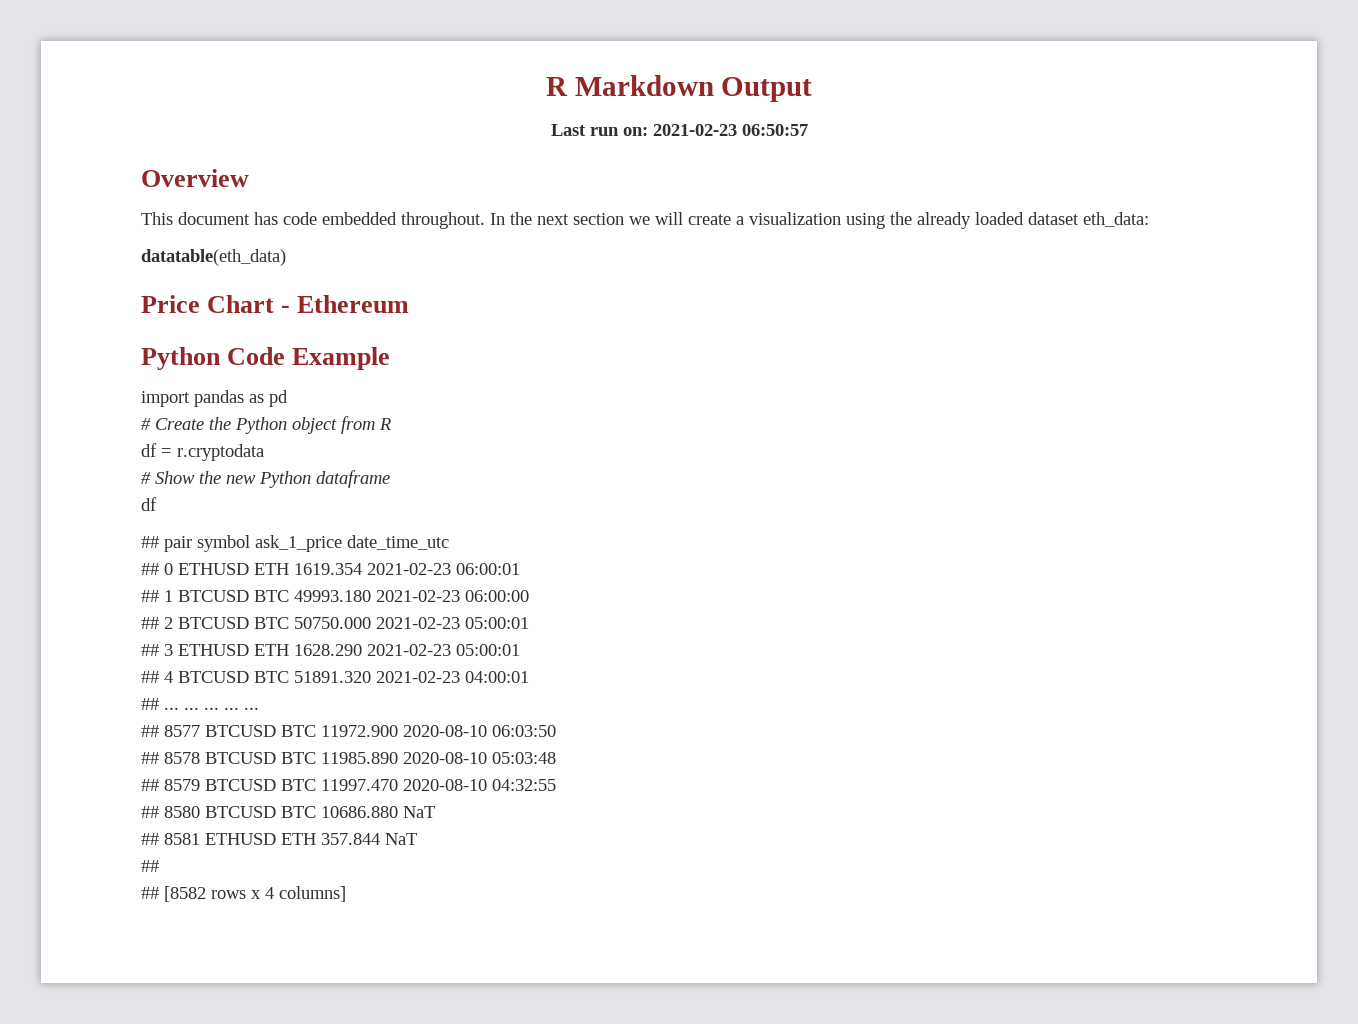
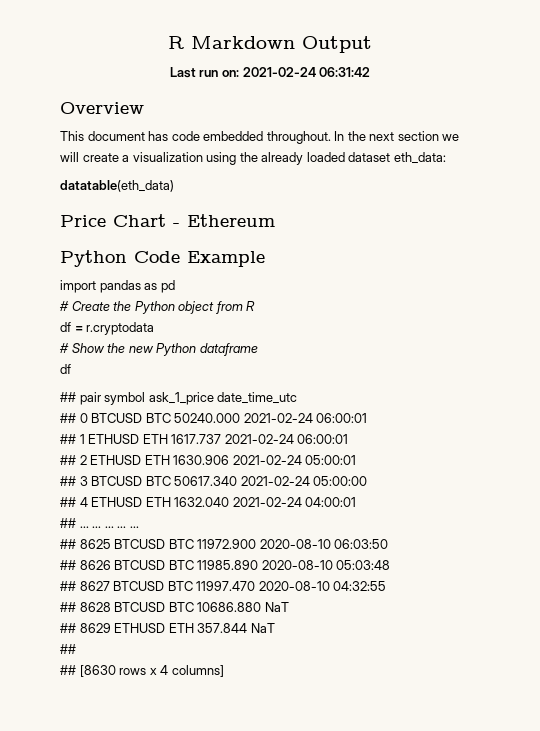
- Last run on: 2021-02-23 06:50:57
+ Last run on: 2021-02-24 06:31:42
- ## 0 ETHUSD ETH 1619.354 2021-02-23 06:00:01
+ ## 0 BTCUSD BTC 50240.000 2021-02-24 06:00:01
- ## 1 BTCUSD BTC 49993.180 2021-02-23 06:00:00
- ## 2 BTCUSD BTC 50750.000 2021-02-23 05:00:01
- ## 3 ETHUSD ETH 1628.290 2021-02-23 05:00:01
- ## 4 BTCUSD BTC 51891.320 2021-02-23 04:00:01
+ ## 1 ETHUSD ETH 1617.737 2021-02-24 06:00:01
+ ## 2 ETHUSD ETH 1630.906 2021-02-24 05:00:01
+ ## 3 BTCUSD BTC 50617.340 2021-02-24 05:00:00
+ ## 4 ETHUSD ETH 1632.040 2021-02-24 04:00:01
- ## 8577 BTCUSD BTC 11972.900 2020-08-10 06:03:50
+ ## 8625 BTCUSD BTC 11972.900 2020-08-10 06:03:50
- ## 8578 BTCUSD BTC 11985.890 2020-08-10 05:03:48
+ ## 8626 BTCUSD BTC 11985.890 2020-08-10 05:03:48
- ## 8579 BTCUSD BTC 11997.470 2020-08-10 04:32:55
+ ## 8627 BTCUSD BTC 11997.470 2020-08-10 04:32:55
- ## 8580 BTCUSD BTC 10686.880 NaT
+ ## 8628 BTCUSD BTC 10686.880 NaT
- ## 8581 ETHUSD ETH 357.844 NaT
+ ## 8629 ETHUSD ETH 357.844 NaT
- ## [8582 rows x 4 columns]
+ ## [8630 rows x 4 columns]

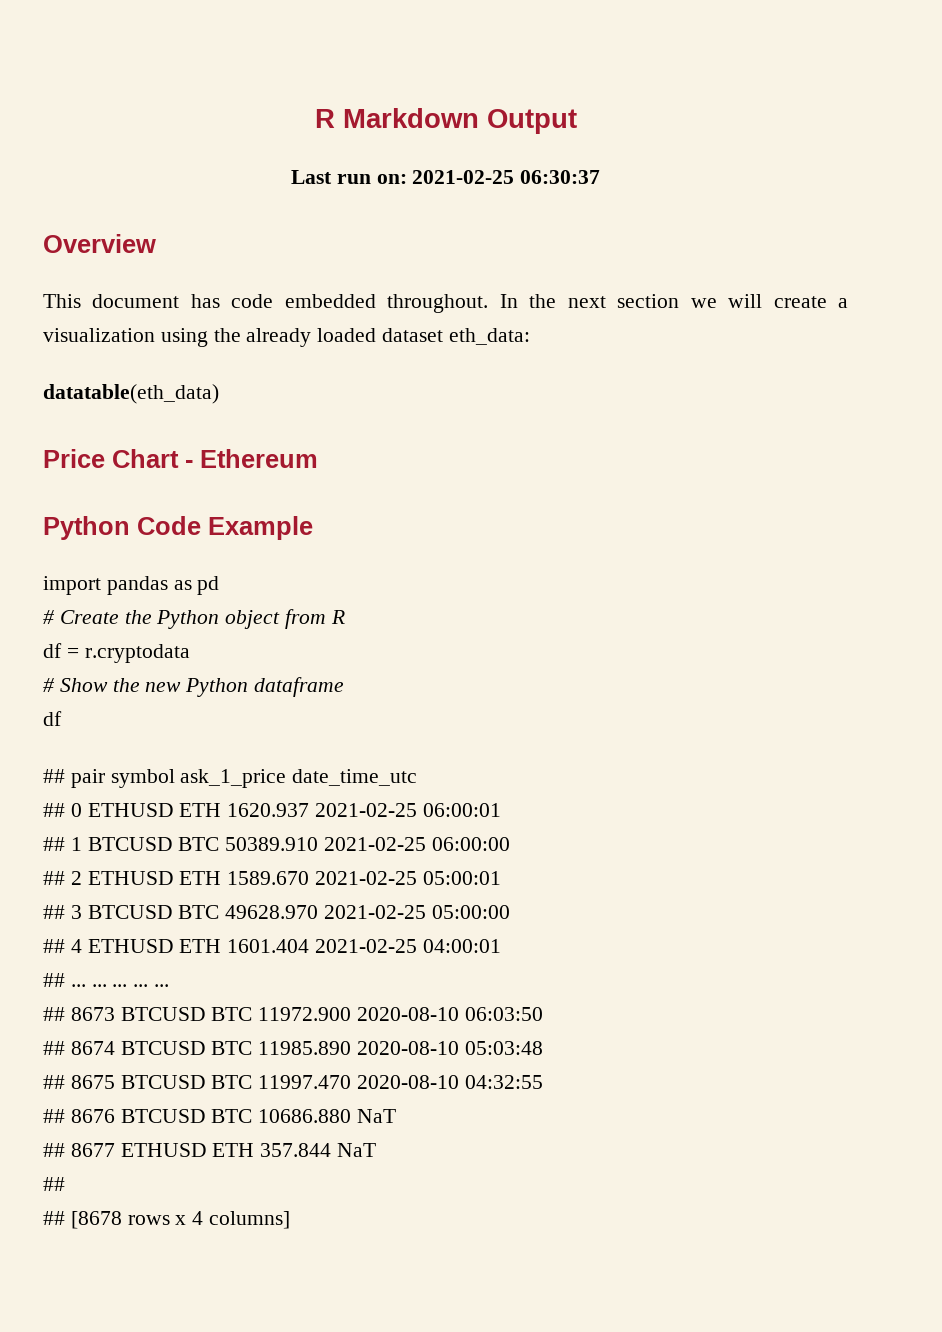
- Last run on: 2021-02-24 06:31:42
+ Last run on: 2021-02-25 06:30:37
- ## 0 BTCUSD BTC 50240.000 2021-02-24 06:00:01
+ ## 0 ETHUSD ETH 1620.937 2021-02-25 06:00:01
- ## 1 ETHUSD ETH 1617.737 2021-02-24 06:00:01
+ ## 1 BTCUSD BTC 50389.910 2021-02-25 06:00:00
- ## 2 ETHUSD ETH 1630.906 2021-02-24 05:00:01
+ ## 2 ETHUSD ETH 1589.670 2021-02-25 05:00:01
- ## 3 BTCUSD BTC 50617.340 2021-02-24 05:00:00
+ ## 3 BTCUSD BTC 49628.970 2021-02-25 05:00:00
- ## 4 ETHUSD ETH 1632.040 2021-02-24 04:00:01
+ ## 4 ETHUSD ETH 1601.404 2021-02-25 04:00:01
- ## 8625 BTCUSD BTC 11972.900 2020-08-10 06:03:50
+ ## 8673 BTCUSD BTC 11972.900 2020-08-10 06:03:50
- ## 8626 BTCUSD BTC 11985.890 2020-08-10 05:03:48
+ ## 8674 BTCUSD BTC 11985.890 2020-08-10 05:03:48
- ## 8627 BTCUSD BTC 11997.470 2020-08-10 04:32:55
+ ## 8675 BTCUSD BTC 11997.470 2020-08-10 04:32:55
- ## 8628 BTCUSD BTC 10686.880 NaT
+ ## 8676 BTCUSD BTC 10686.880 NaT
- ## 8629 ETHUSD ETH 357.844 NaT
+ ## 8677 ETHUSD ETH 357.844 NaT
- ## [8630 rows x 4 columns]
+ ## [8678 rows x 4 columns]

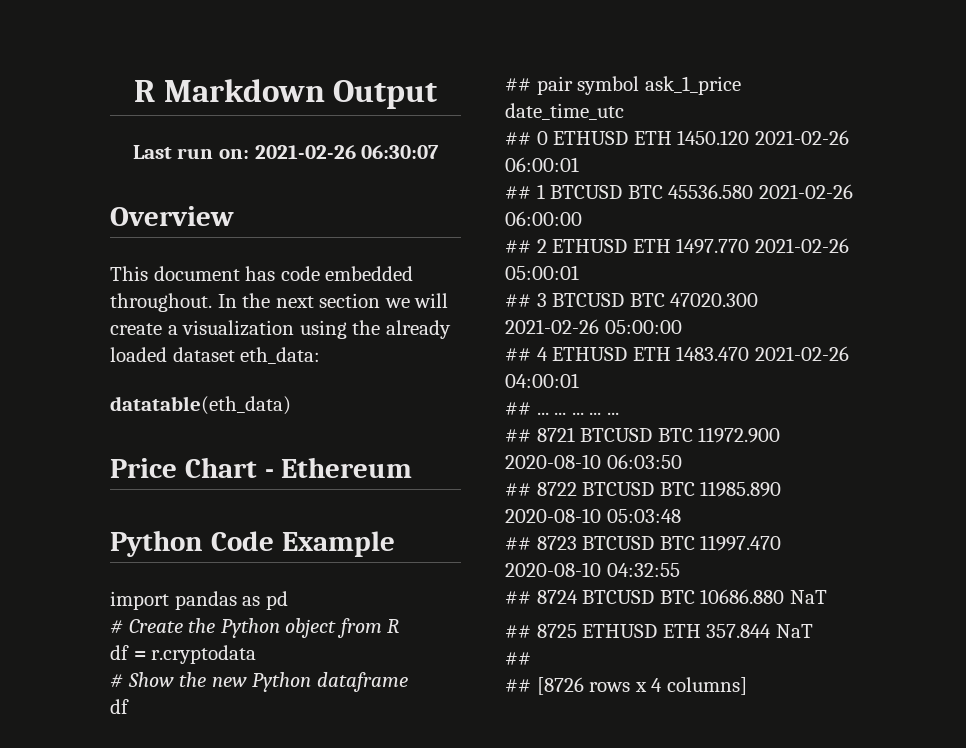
- Last run on: 2021-02-25 06:30:37
+ Last run on: 2021-02-26 06:30:07
- ## 0 ETHUSD ETH 1620.937 2021-02-25 06:00:01
+ ## 0 ETHUSD ETH 1450.120 2021-02-26 06:00:01
- ## 1 BTCUSD BTC 50389.910 2021-02-25 06:00:00
+ ## 1 BTCUSD BTC 45536.580 2021-02-26 06:00:00
- ## 2 ETHUSD ETH 1589.670 2021-02-25 05:00:01
+ ## 2 ETHUSD ETH 1497.770 2021-02-26 05:00:01
- ## 3 BTCUSD BTC 49628.970 2021-02-25 05:00:00
+ ## 3 BTCUSD BTC 47020.300 2021-02-26 05:00:00
- ## 4 ETHUSD ETH 1601.404 2021-02-25 04:00:01
+ ## 4 ETHUSD ETH 1483.470 2021-02-26 04:00:01
- ## 8673 BTCUSD BTC 11972.900 2020-08-10 06:03:50
+ ## 8721 BTCUSD BTC 11972.900 2020-08-10 06:03:50
- ## 8674 BTCUSD BTC 11985.890 2020-08-10 05:03:48
+ ## 8722 BTCUSD BTC 11985.890 2020-08-10 05:03:48
- ## 8675 BTCUSD BTC 11997.470 2020-08-10 04:32:55
+ ## 8723 BTCUSD BTC 11997.470 2020-08-10 04:32:55
- ## 8676 BTCUSD BTC 10686.880 NaT
+ ## 8724 BTCUSD BTC 10686.880 NaT
- ## 8677 ETHUSD ETH 357.844 NaT
+ ## 8725 ETHUSD ETH 357.844 NaT
- ## [8678 rows x 4 columns]
+ ## [8726 rows x 4 columns]

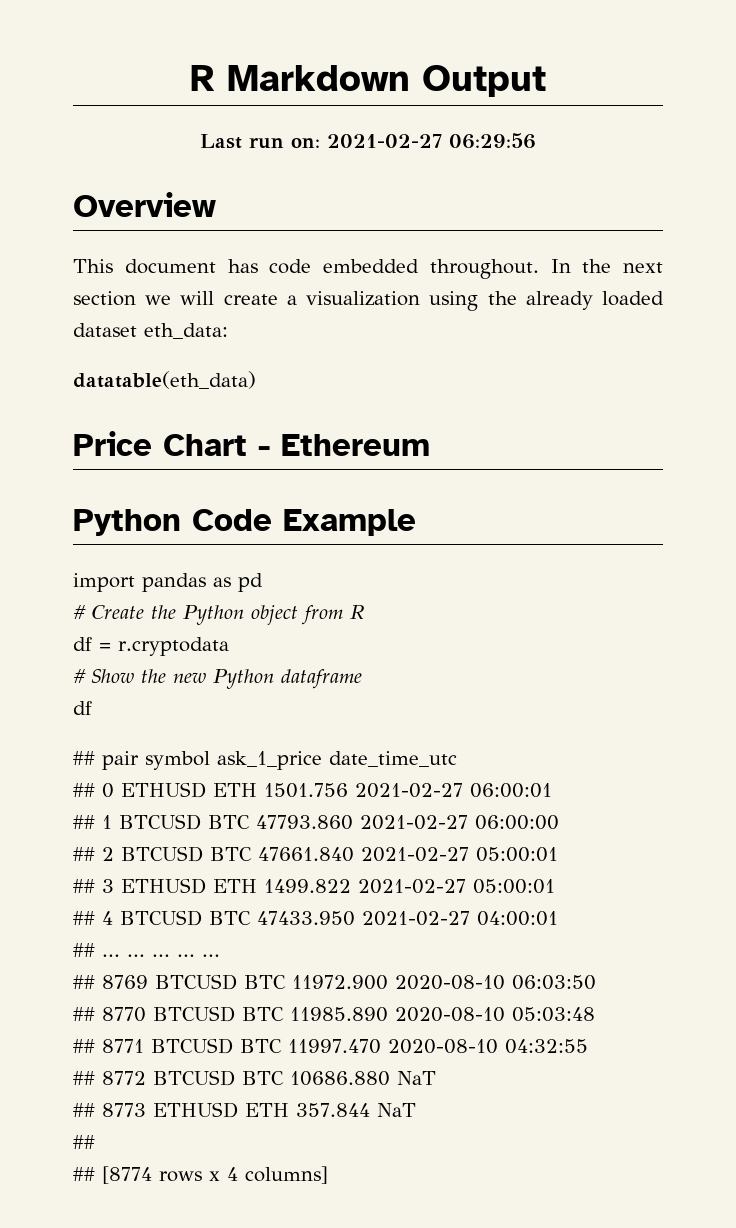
- Last run on: 2021-02-26 06:30:07
+ Last run on: 2021-02-27 06:29:56
- ## 0 ETHUSD ETH 1450.120 2021-02-26 06:00:01
+ ## 0 ETHUSD ETH 1501.756 2021-02-27 06:00:01
- ## 1 BTCUSD BTC 45536.580 2021-02-26 06:00:00
+ ## 1 BTCUSD BTC 47793.860 2021-02-27 06:00:00
- ## 2 ETHUSD ETH 1497.770 2021-02-26 05:00:01
+ ## 2 BTCUSD BTC 47661.840 2021-02-27 05:00:01
- ## 3 BTCUSD BTC 47020.300 2021-02-26 05:00:00
- ## 4 ETHUSD ETH 1483.470 2021-02-26 04:00:01
+ ## 3 ETHUSD ETH 1499.822 2021-02-27 05:00:01
+ ## 4 BTCUSD BTC 47433.950 2021-02-27 04:00:01
- ## 8721 BTCUSD BTC 11972.900 2020-08-10 06:03:50
+ ## 8769 BTCUSD BTC 11972.900 2020-08-10 06:03:50
- ## 8722 BTCUSD BTC 11985.890 2020-08-10 05:03:48
+ ## 8770 BTCUSD BTC 11985.890 2020-08-10 05:03:48
- ## 8723 BTCUSD BTC 11997.470 2020-08-10 04:32:55
+ ## 8771 BTCUSD BTC 11997.470 2020-08-10 04:32:55
- ## 8724 BTCUSD BTC 10686.880 NaT
+ ## 8772 BTCUSD BTC 10686.880 NaT
- ## 8725 ETHUSD ETH 357.844 NaT
+ ## 8773 ETHUSD ETH 357.844 NaT
- ## [8726 rows x 4 columns]
+ ## [8774 rows x 4 columns]

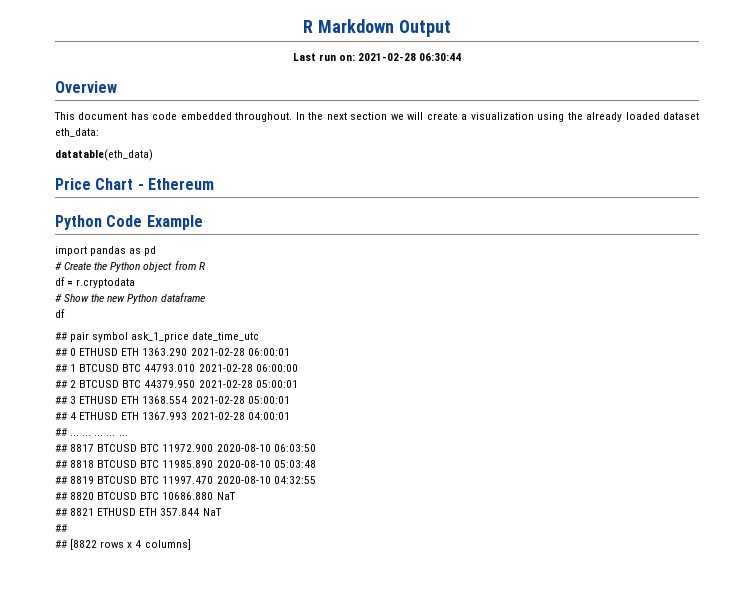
- Last run on: 2021-02-27 06:29:56
+ Last run on: 2021-02-28 06:30:44
- ## 0 ETHUSD ETH 1501.756 2021-02-27 06:00:01
+ ## 0 ETHUSD ETH 1363.290 2021-02-28 06:00:01
- ## 1 BTCUSD BTC 47793.860 2021-02-27 06:00:00
+ ## 1 BTCUSD BTC 44793.010 2021-02-28 06:00:00
- ## 2 BTCUSD BTC 47661.840 2021-02-27 05:00:01
+ ## 2 BTCUSD BTC 44379.950 2021-02-28 05:00:01
- ## 3 ETHUSD ETH 1499.822 2021-02-27 05:00:01
+ ## 3 ETHUSD ETH 1368.554 2021-02-28 05:00:01
- ## 4 BTCUSD BTC 47433.950 2021-02-27 04:00:01
+ ## 4 ETHUSD ETH 1367.993 2021-02-28 04:00:01
- ## 8769 BTCUSD BTC 11972.900 2020-08-10 06:03:50
+ ## 8817 BTCUSD BTC 11972.900 2020-08-10 06:03:50
- ## 8770 BTCUSD BTC 11985.890 2020-08-10 05:03:48
+ ## 8818 BTCUSD BTC 11985.890 2020-08-10 05:03:48
- ## 8771 BTCUSD BTC 11997.470 2020-08-10 04:32:55
+ ## 8819 BTCUSD BTC 11997.470 2020-08-10 04:32:55
- ## 8772 BTCUSD BTC 10686.880 NaT
+ ## 8820 BTCUSD BTC 10686.880 NaT
- ## 8773 ETHUSD ETH 357.844 NaT
+ ## 8821 ETHUSD ETH 357.844 NaT
- ## [8774 rows x 4 columns]
+ ## [8822 rows x 4 columns]

